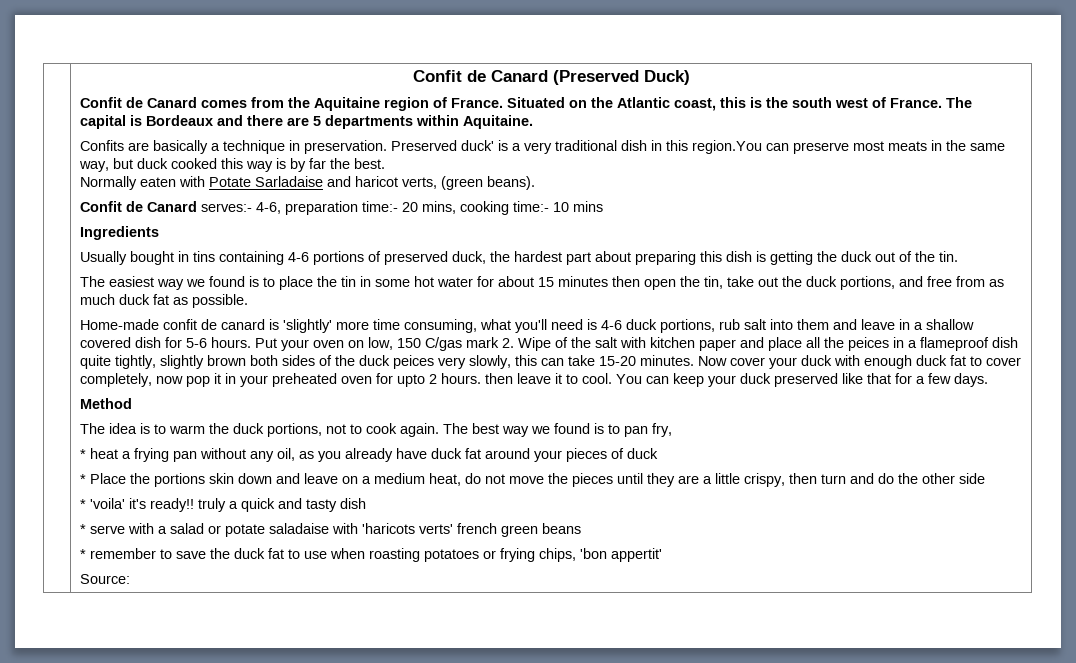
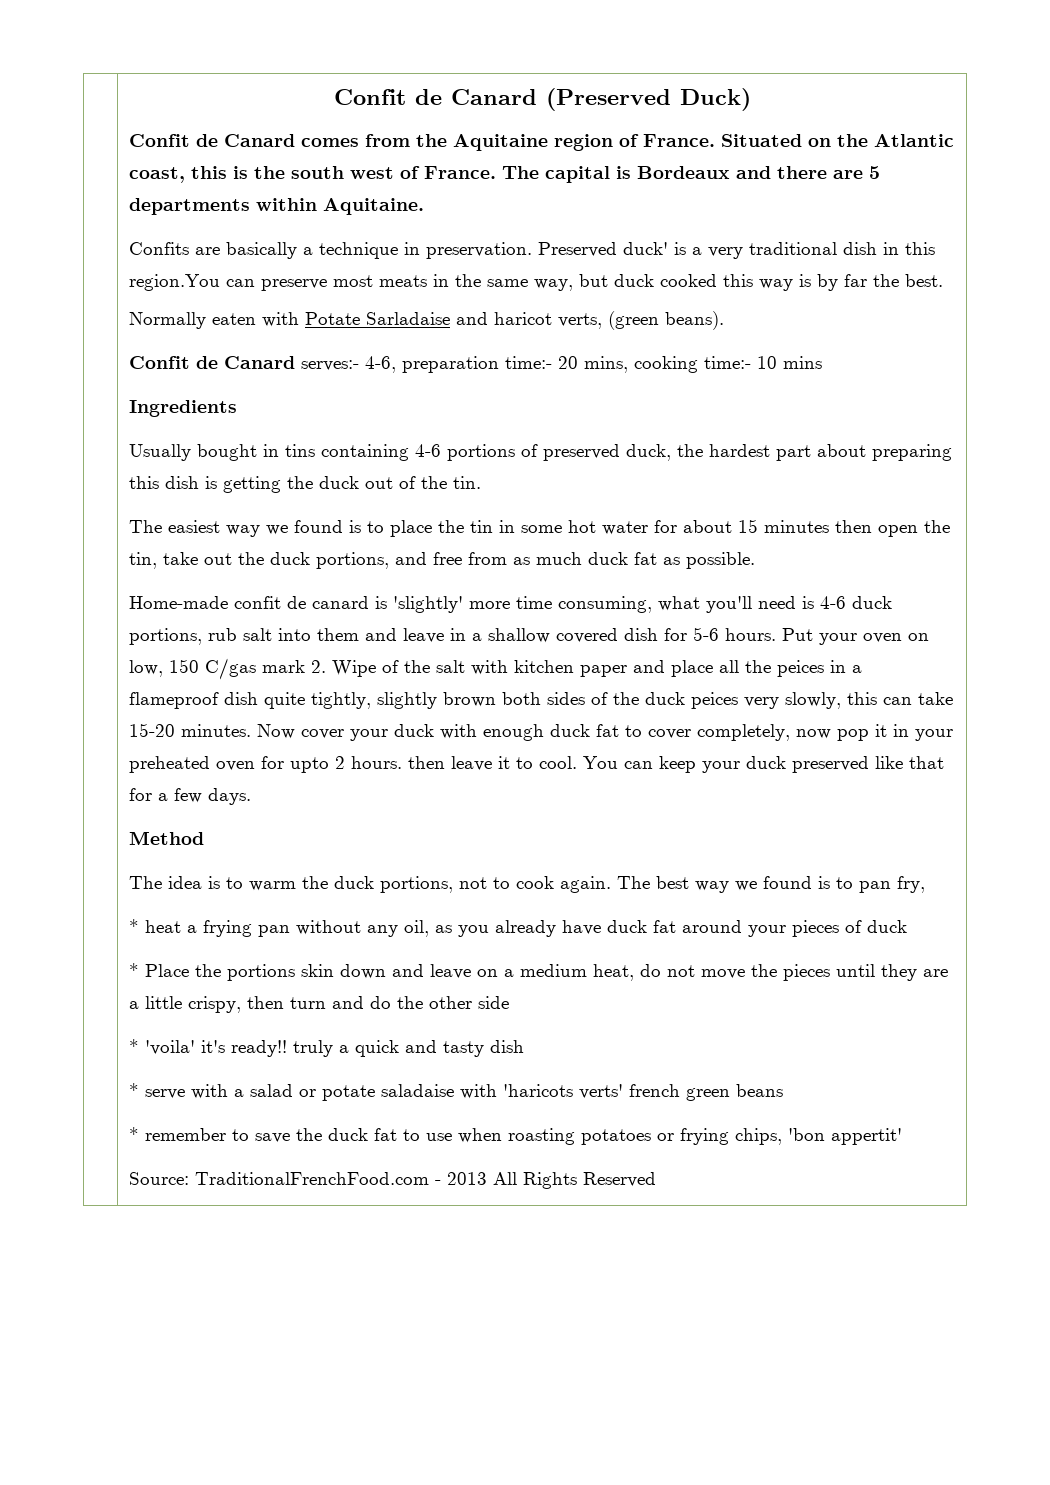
- Source:
+ Source: TraditionalFrenchFood.com - 2013 All Rights Reserved

